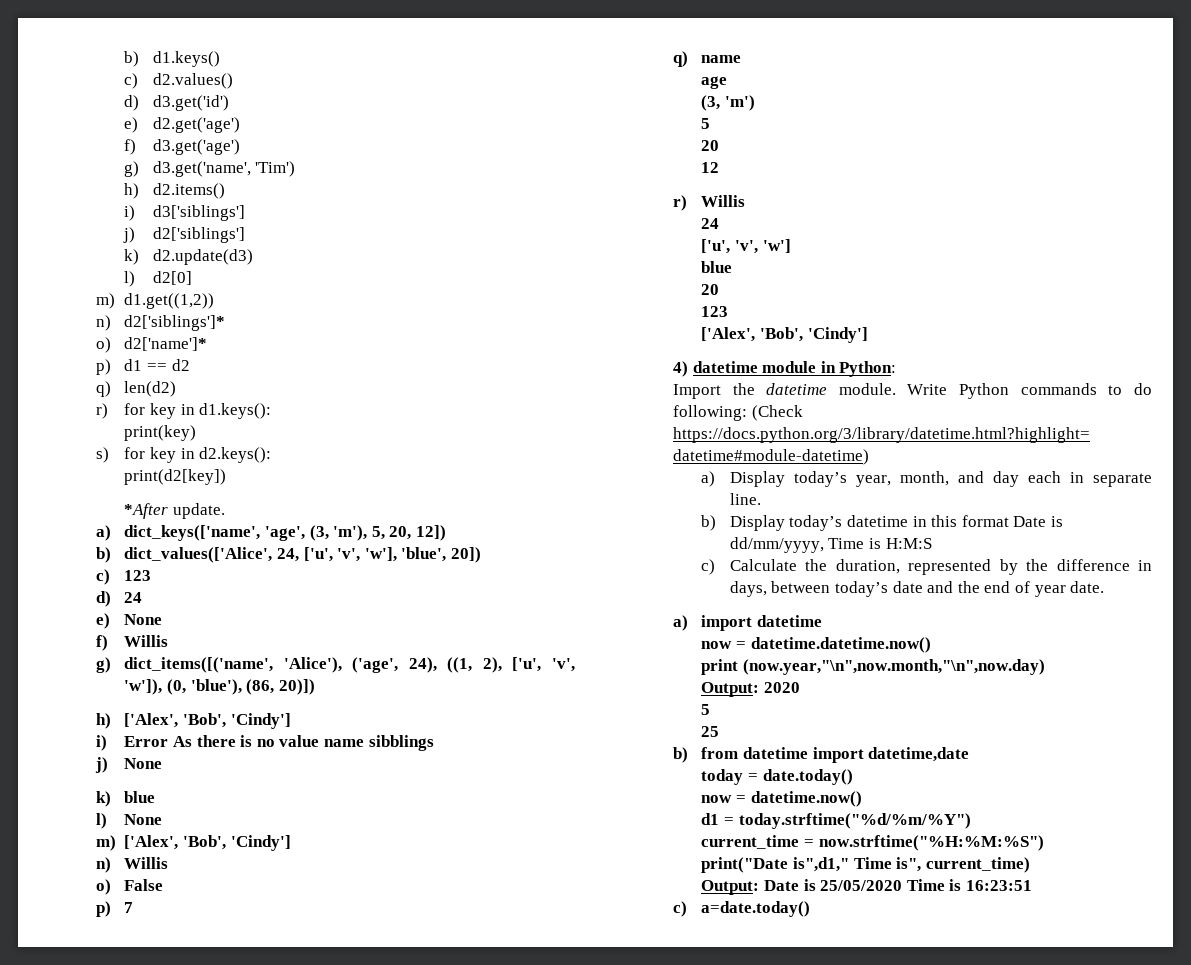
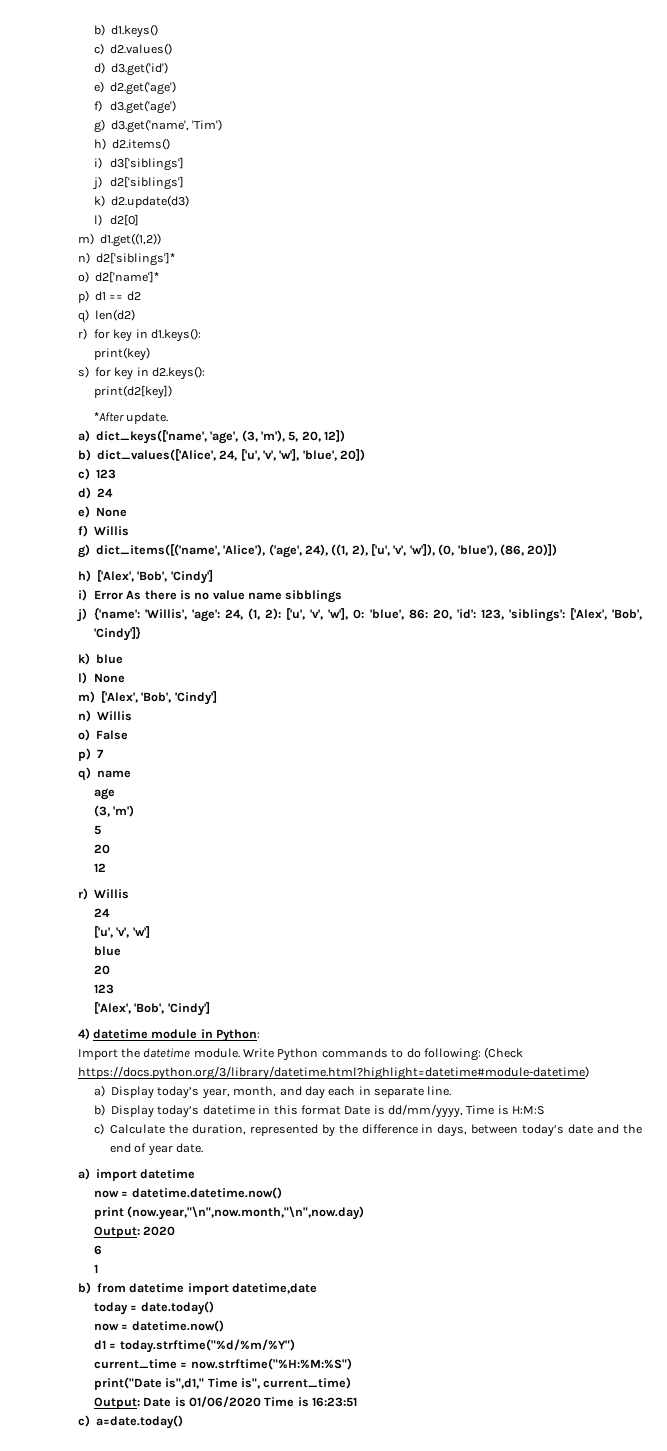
- j) None
+ j) {'name': 'Willis', 'age': 24, (1, 2): ['u', 'v', 'w'], 0: 'blue', 86: 20, 'id': 123, 'siblings': ['Alex', 'Bob', 'Cindy']}
  Output: 2020
- 5
- 25
+ 6
+ 1
- Output: Date is 25/05/2020 Time is 16:23:51
+ Output: Date is 01/06/2020 Time is 16:23:51

